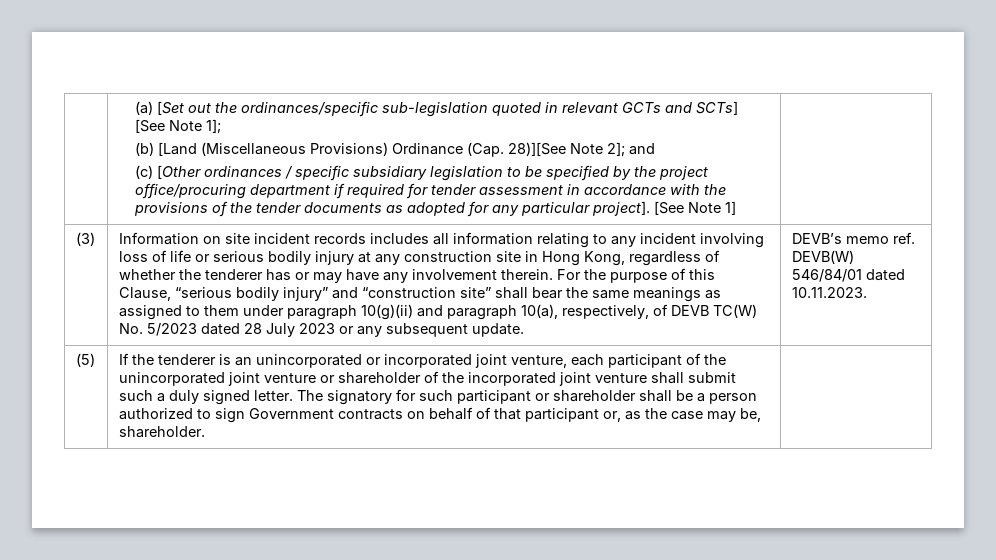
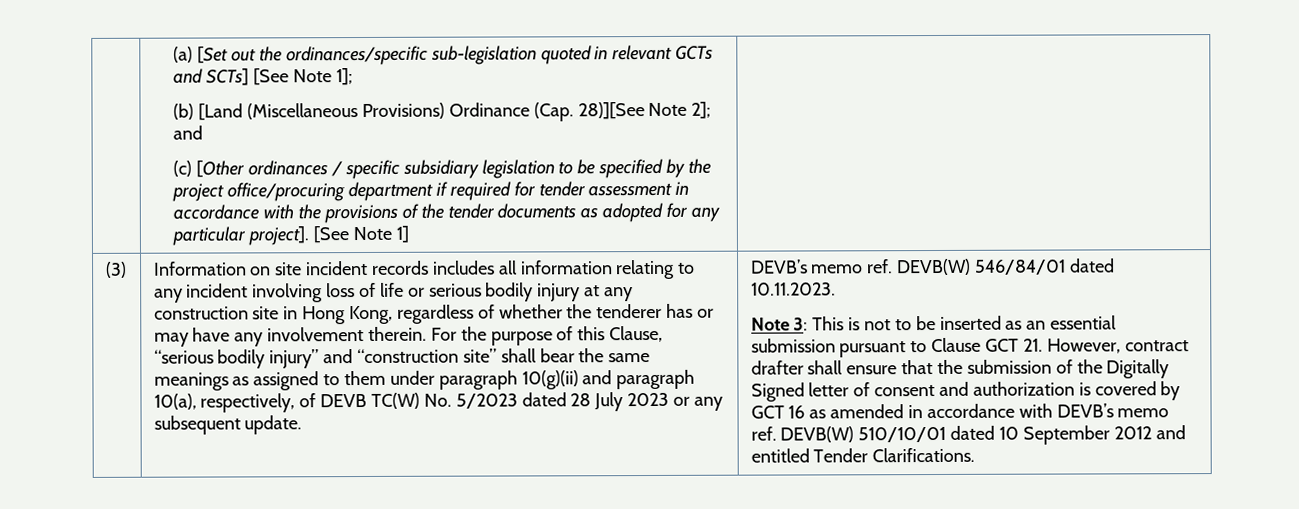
- (5) | If the tenderer is an unincorporated or incorporated joint venture, each participant of the unincorporated joint venture or shareholder of the incorporated joint venture shall submit such a duly signed letter. The signatory for such participant or shareholder shall be a person authorized to sign Government contracts on behalf of that participant or, as the case may be, shareholder.
+ Note 3: This is not to be inserted as an essential submission pursuant to Clause GCT 21. However, contract drafter shall ensure that the submission of the Digitally Signed letter of consent and authorization is covered by GCT 16 as amended in accordance with DEVB’s memo ref. DEVB(W) 510/10/01 dated 10 September 2012 and entitled Tender Clarifications.

